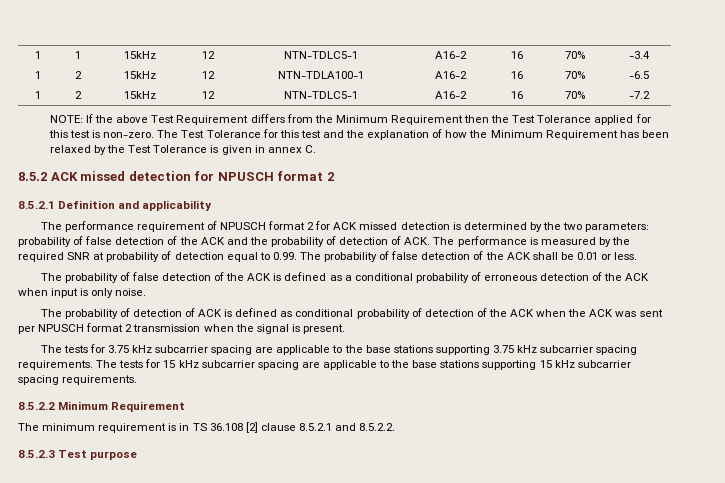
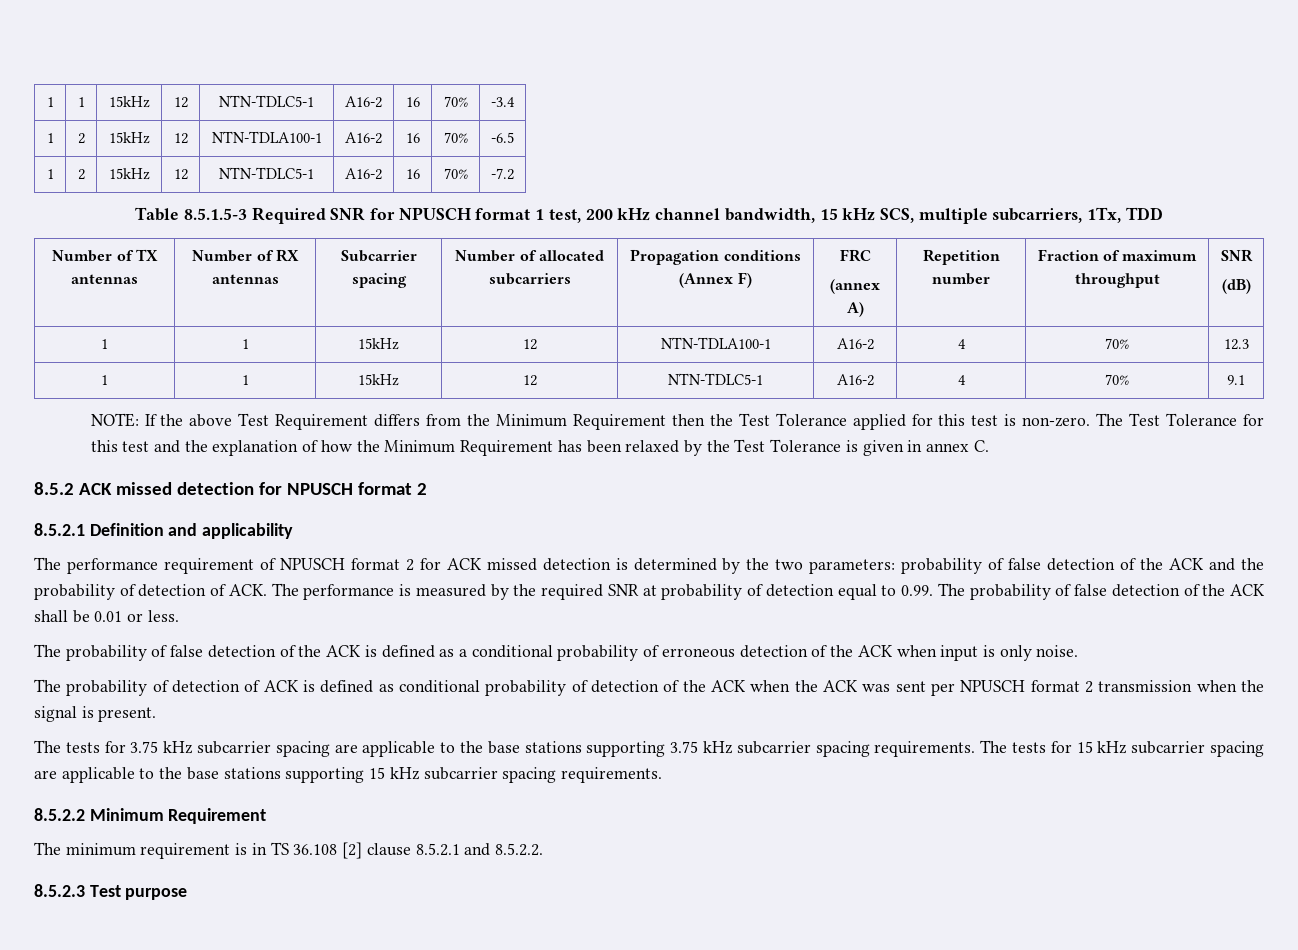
+ Table 8.5.1.5-3 Required SNR for NPUSCH format 1 test, 200 kHz channel bandwidth, 15 kHz SCS, multiple subcarriers, 1Tx, TDD
+ Number of TX antennas | Number of RX antennas | Subcarrier spacing | Number of allocated subcarriers | Propagation conditions (Annex F) | FRC
+ (annex A) | Repetition number | Fraction of maximum throughput | SNR
+ (dB)
+ 1 | 1 | 15kHz | 12 | NTN-TDLA100-1 | A16-2 | 4 | 70% | 12.3
+ 1 | 1 | 15kHz | 12 | NTN-TDLC5-1 | A16-2 | 4 | 70% | 9.1

